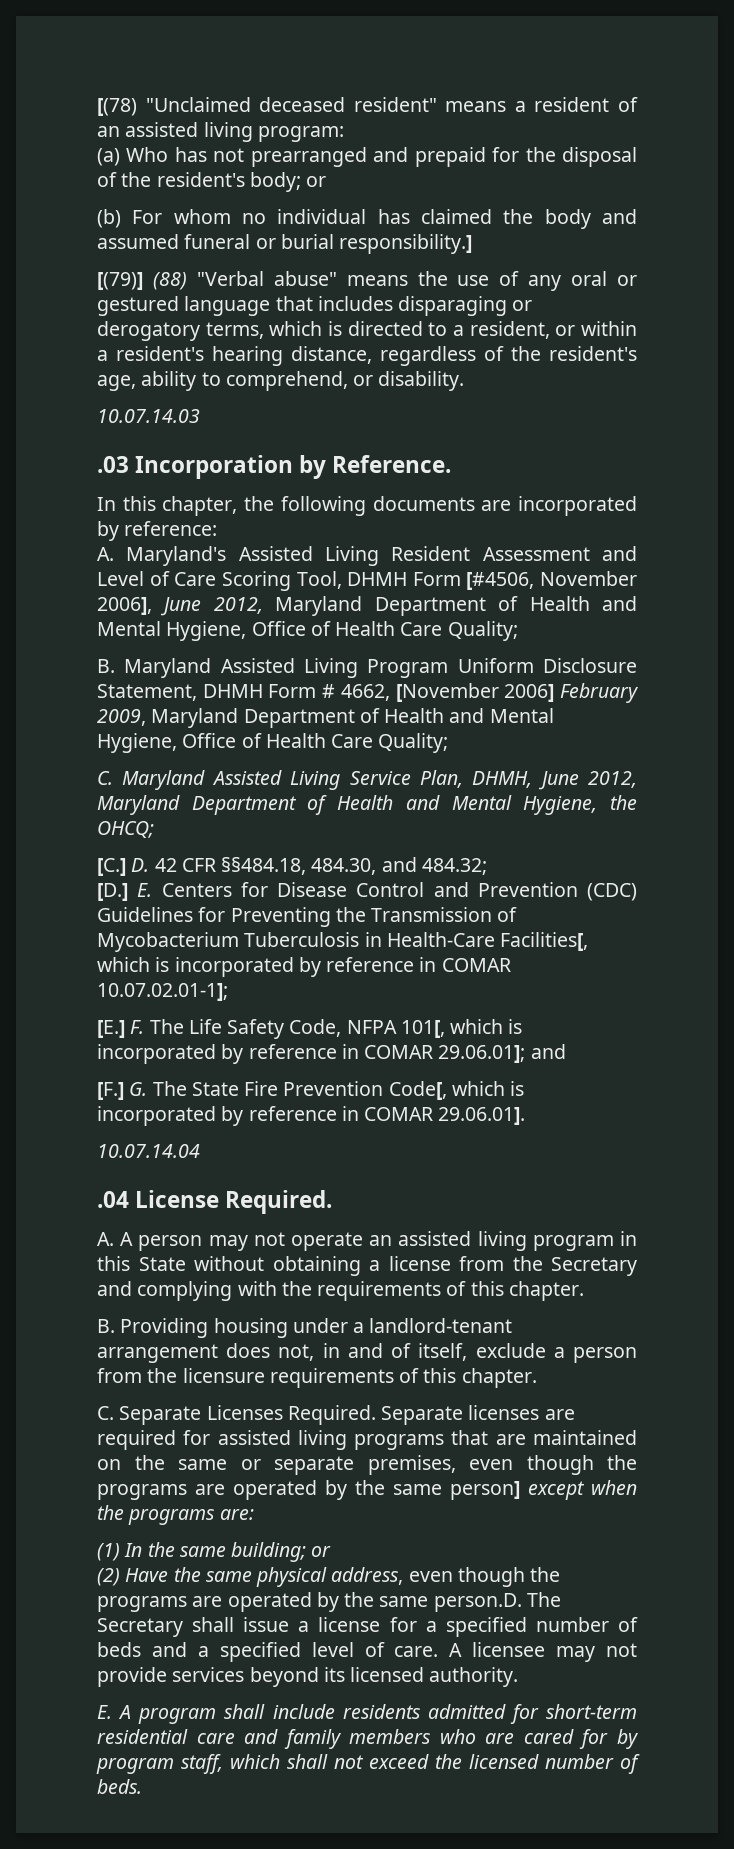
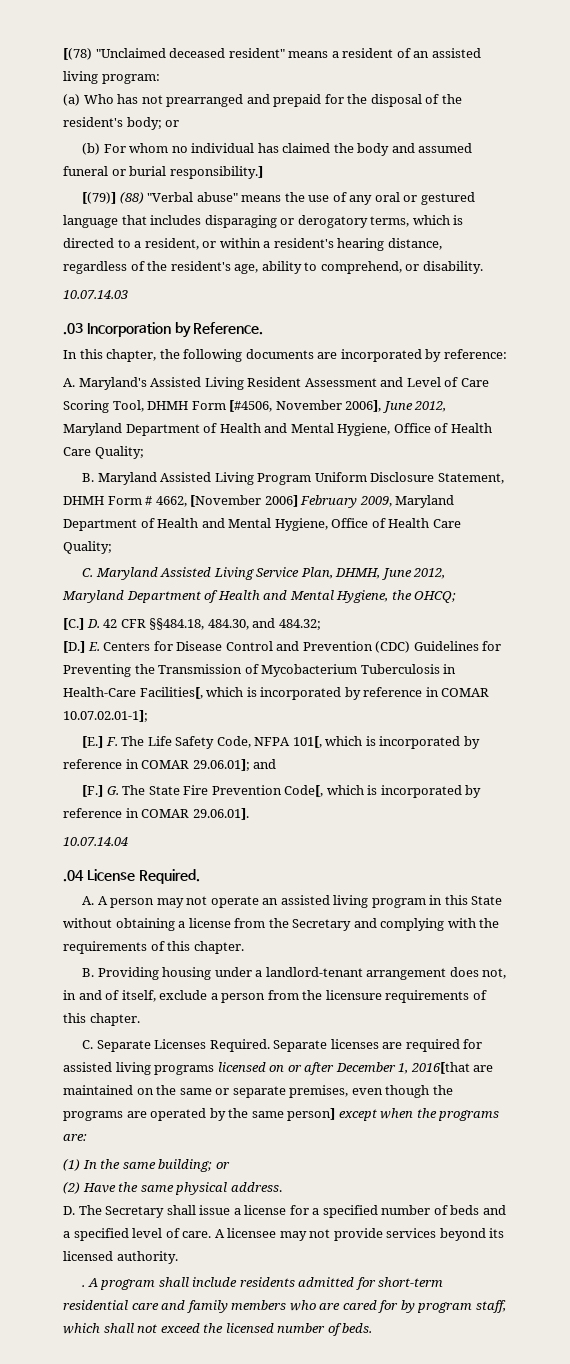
- Separate licenses are required for assisted living programs that are maintained on the same or separate premises, even though the programs are operated by the same person] except when the programs are:
+ Separate licenses are required for assisted living programs licensed on or after December 1, 2016[that are maintained on the same or separate premises, even though the programs are operated by the same person] except when the programs are:
- (2) Have the same physical address, even though the programs are operated by the same person.D. The Secretary shall issue a license for a specified number of beds and a specified level of care.
+ (2) Have the same physical address.
+ D. The Secretary shall issue a license for a specified number of beds and a specified level of care.
- E. A program shall include residents admitted for short-term residential care and family members who are cared for by program staff, which shall not exceed the licensed number of beds.
+ . A program shall include residents admitted for short-term residential care and family members who are cared for by program staff, which shall not exceed the licensed number of beds.

